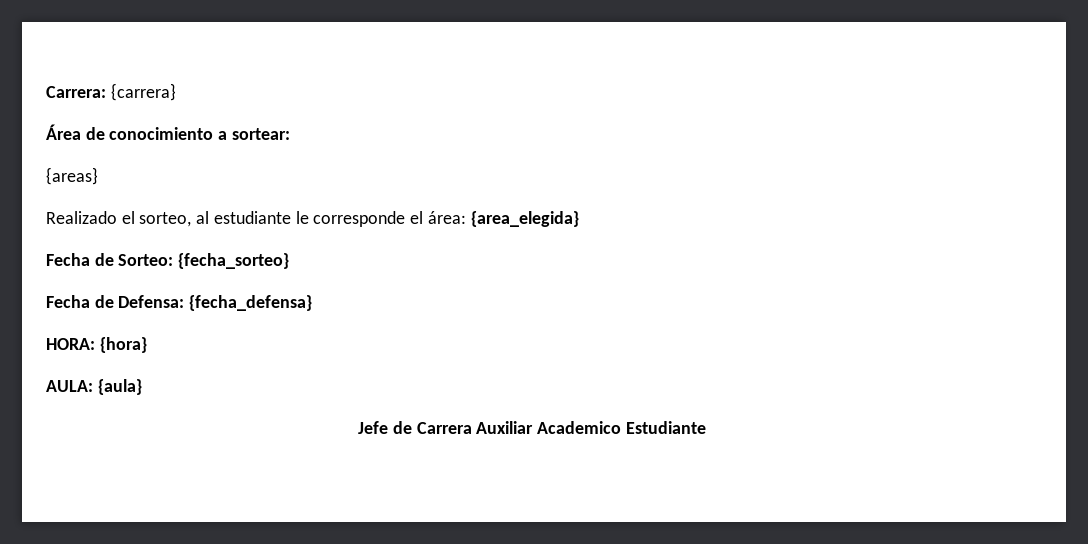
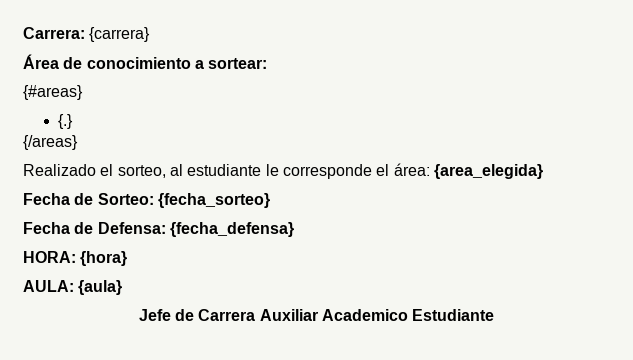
- {areas}
+ {#areas}
+ {.}
+ {/areas}

